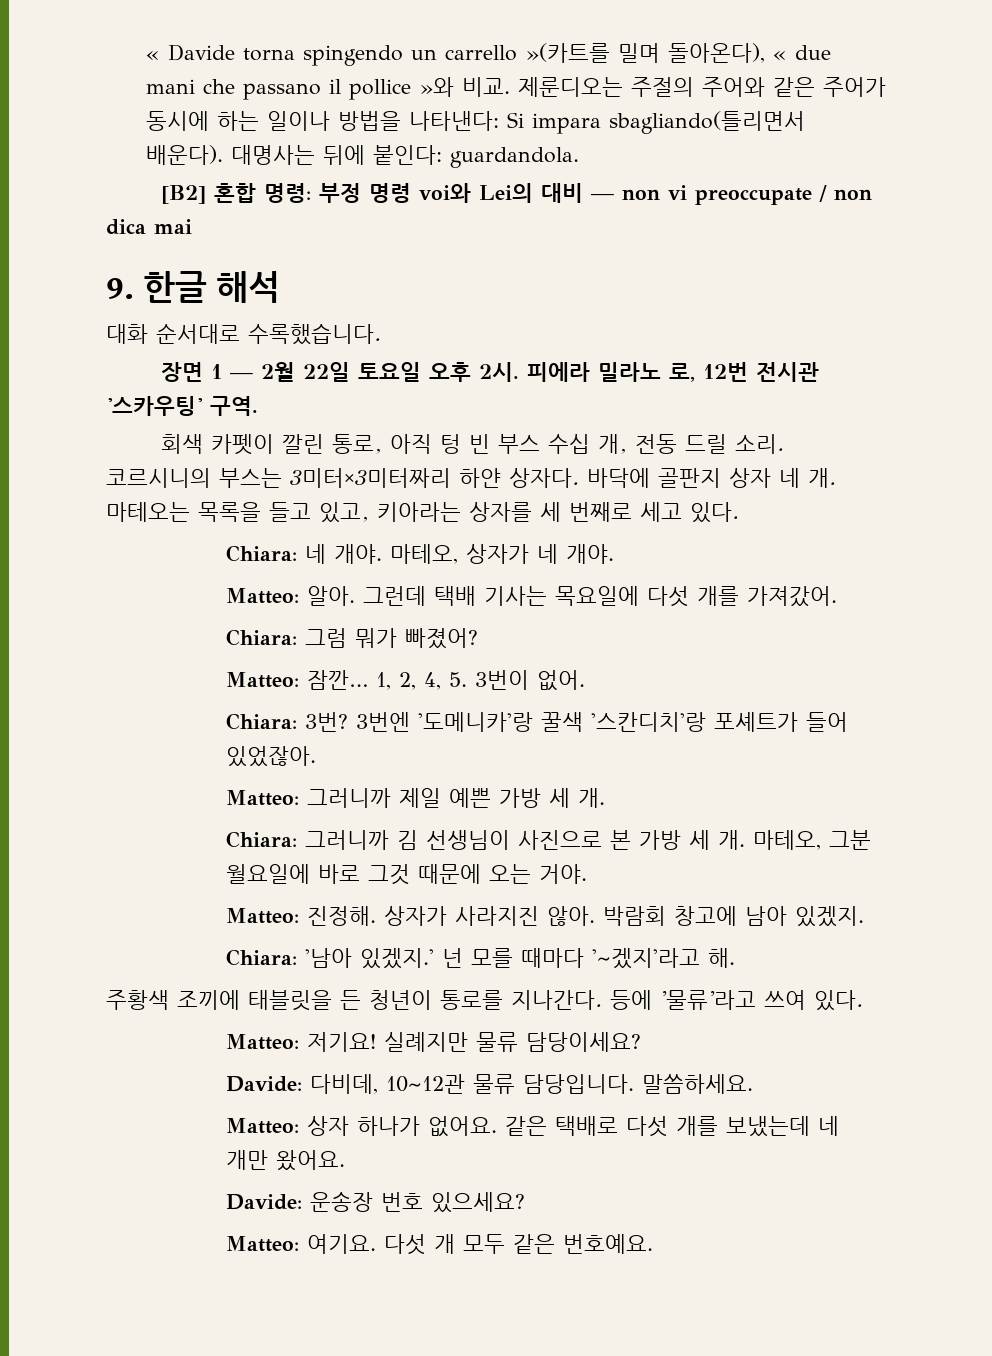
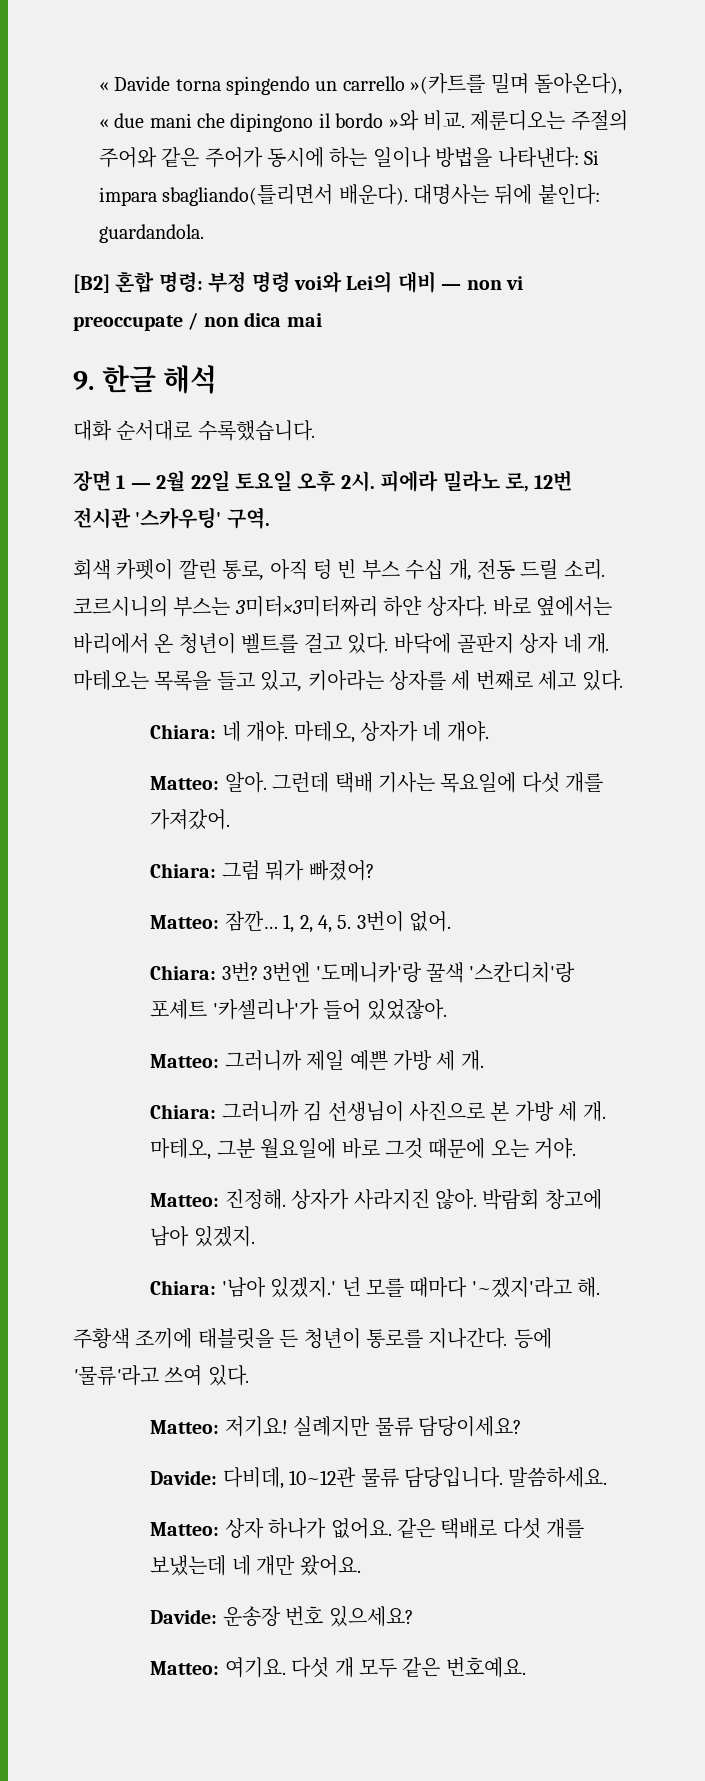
- « Davide torna spingendo un carrello »(카트를 밀며 돌아온다), « due mani che passano il pollice »와 비교.
+ « Davide torna spingendo un carrello »(카트를 밀며 돌아온다), « due mani che dipingono il bordo »와 비교.
+ 바로 옆에서는 바리에서 온 청년이 벨트를 걸고 있다.
- 3번엔 '도메니카'랑 꿀색 '스칸디치'랑 포셰트가 들어 있었잖아.
+ 3번엔 '도메니카'랑 꿀색 '스칸디치'랑 포셰트 '카셀리나'가 들어 있었잖아.

